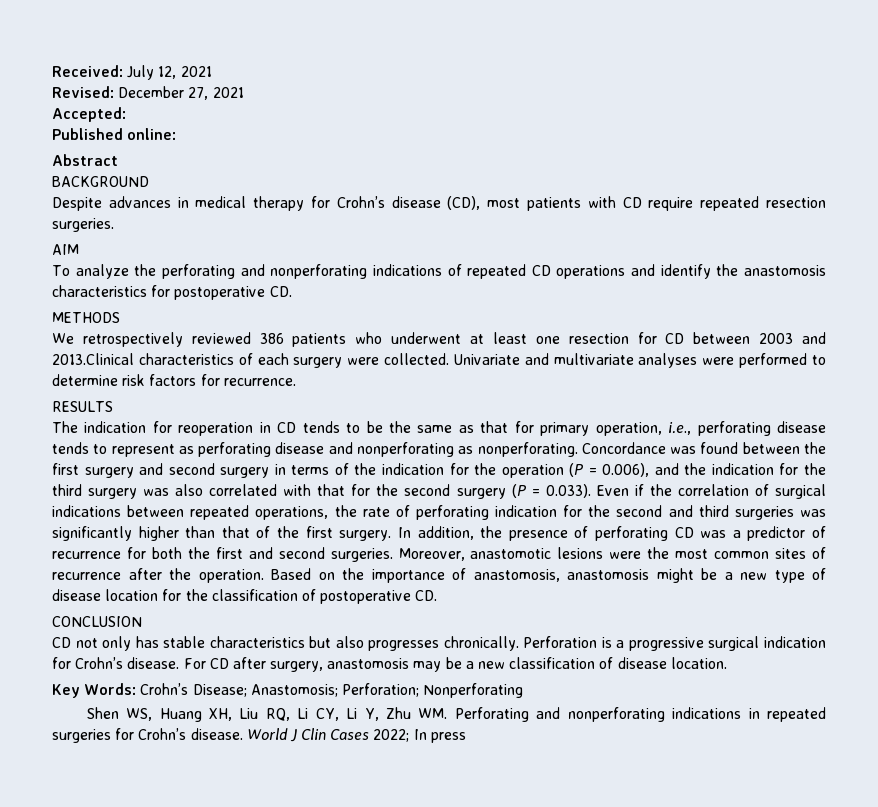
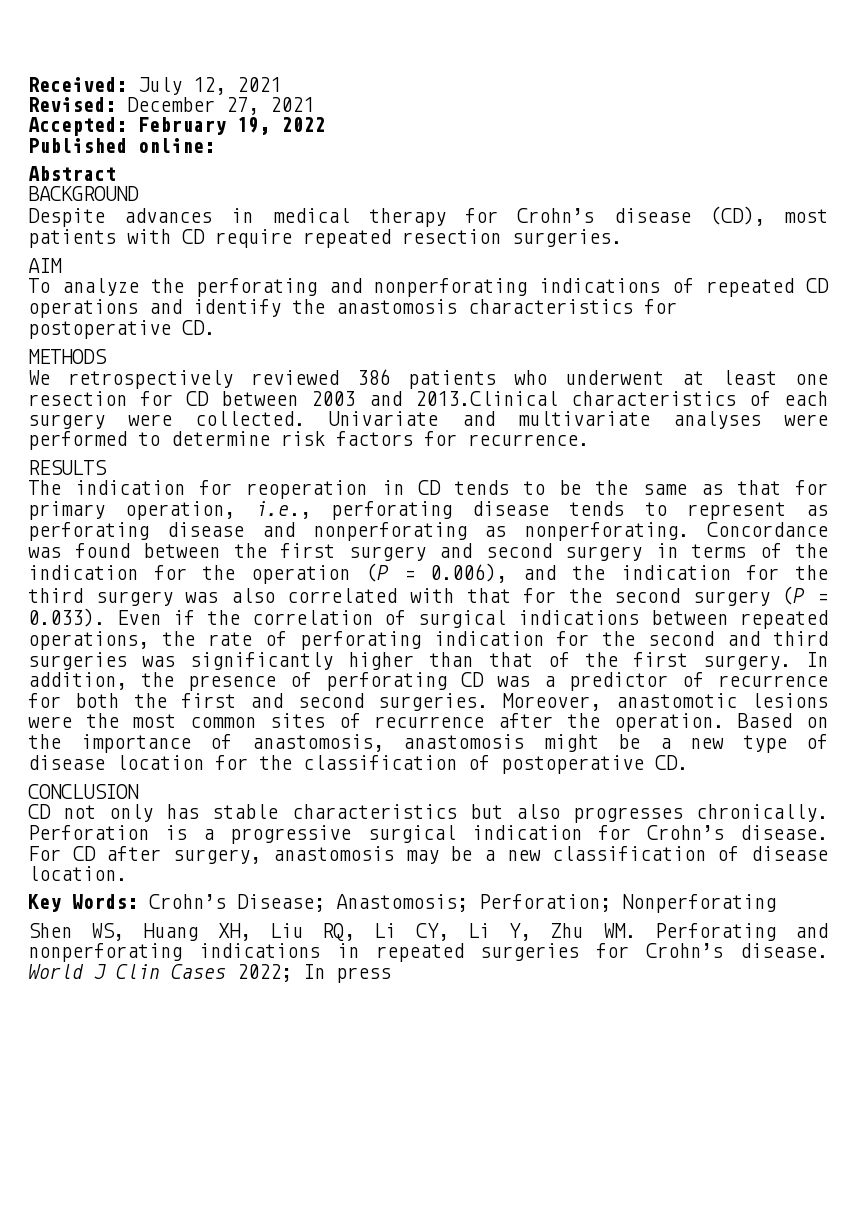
- Accepted:
+ Accepted: February 19, 2022

